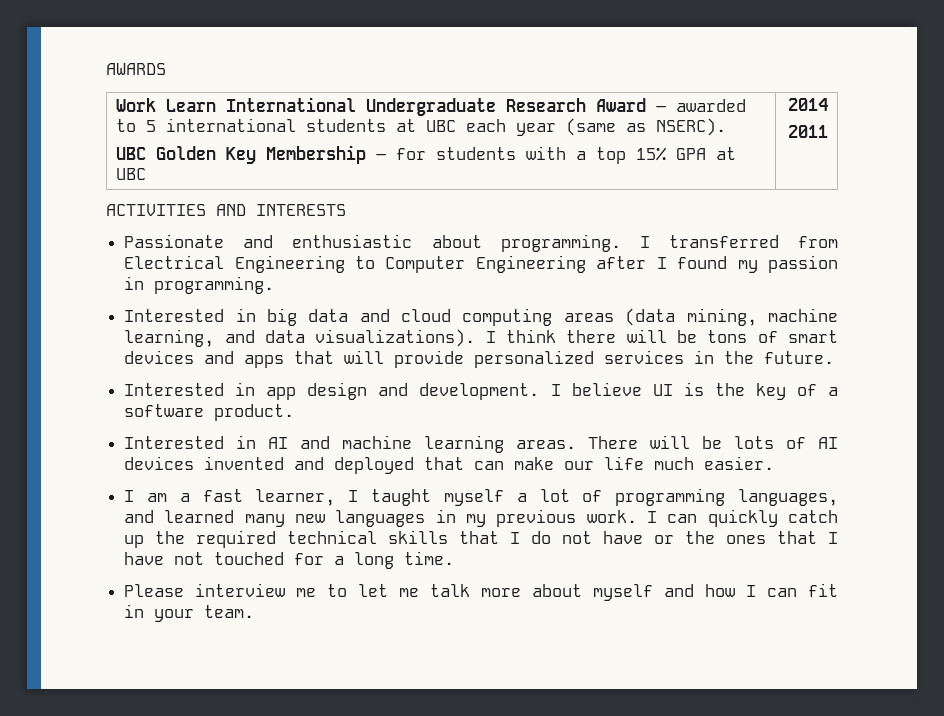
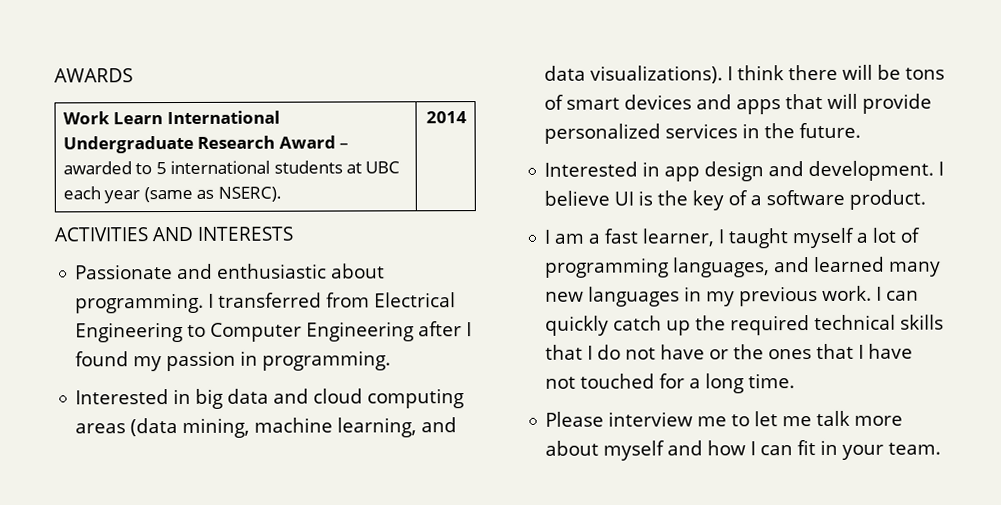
- Work Learn International Undergraduate Research Award – awarded to 5 international students at UBC each year (same as NSERC).
- UBC Golden Key Membership – for students with a top 15% GPA at UBC | 2014
- 2011
+ Work Learn International Undergraduate Research Award – awarded to 5 international students at UBC each year (same as NSERC). | 2014
- Interested in AI and machine learning areas. There will be lots of AI devices invented and deployed that can make our life much easier.

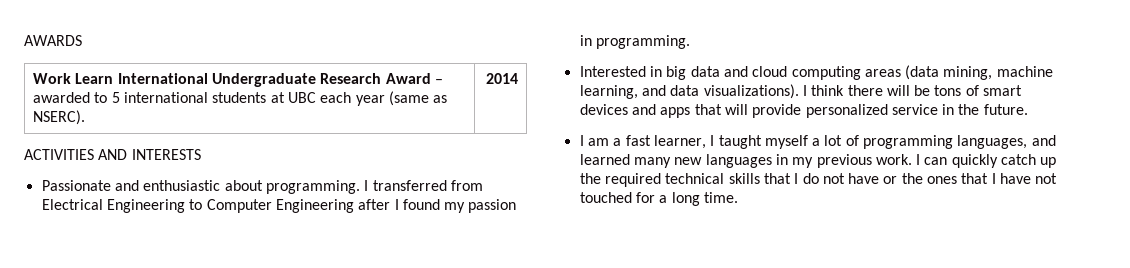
- I think there will be tons of smart devices and apps that will provide personalized services in the future.
+ I think there will be tons of smart devices and apps that will provide personalized service in the future.
- Interested in app design and development. I believe UI is the key of a software product.
- Please interview me to let me talk more about myself and how I can fit in your team.

